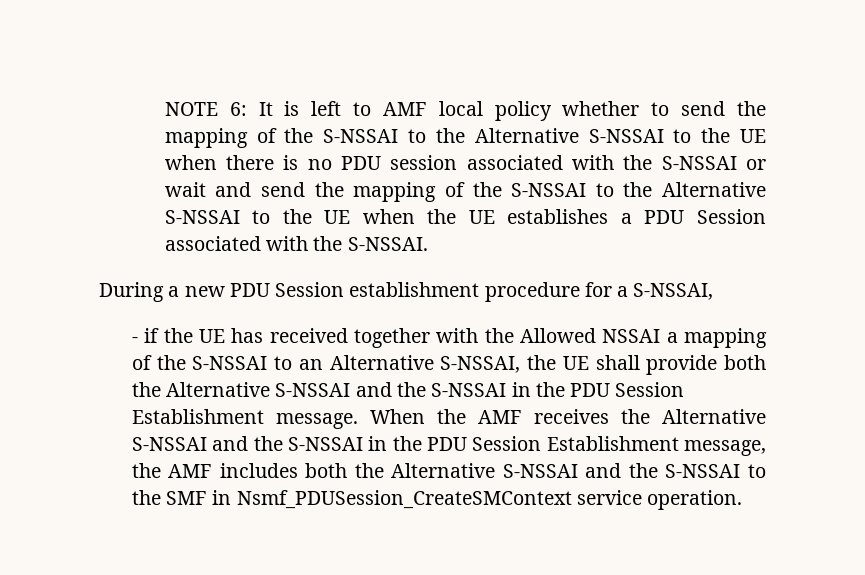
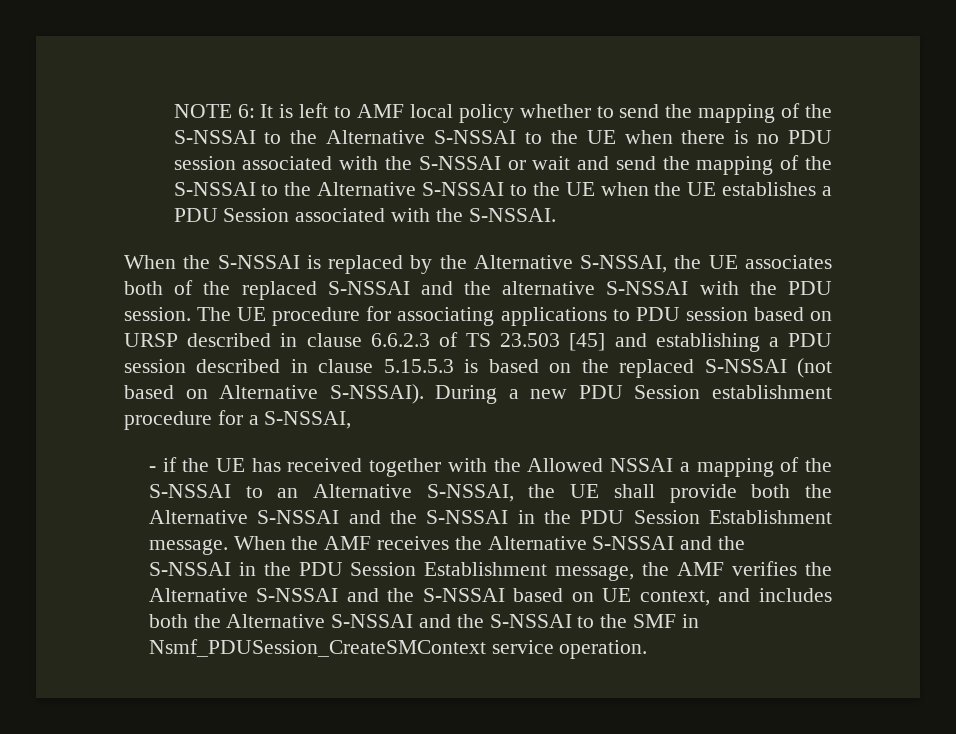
+ When the S-NSSAI is replaced by the Alternative S-NSSAI, the UE associates both of the replaced S-NSSAI and the alternative S-NSSAI with the PDU session. The UE procedure for associating applications to PDU session based on URSP described in clause 6.6.2.3 of TS 23.503 [45] and establishing a PDU session described in clause 5.15.5.3 is based on the replaced S-NSSAI (not based on Alternative S-NSSAI).
- When the AMF receives the Alternative S-NSSAI and the S-NSSAI in the PDU Session Establishment message, the AMF includes both the Alternative S-NSSAI and the S-NSSAI to the SMF in Nsmf_PDUSession_CreateSMContext service operation.
+ When the AMF receives the Alternative S-NSSAI and the S-NSSAI in the PDU Session Establishment message, the AMF verifies the Alternative S-NSSAI and the S-NSSAI based on UE context, and includes both the Alternative S-NSSAI and the S-NSSAI to the SMF in Nsmf_PDUSession_CreateSMContext service operation.

